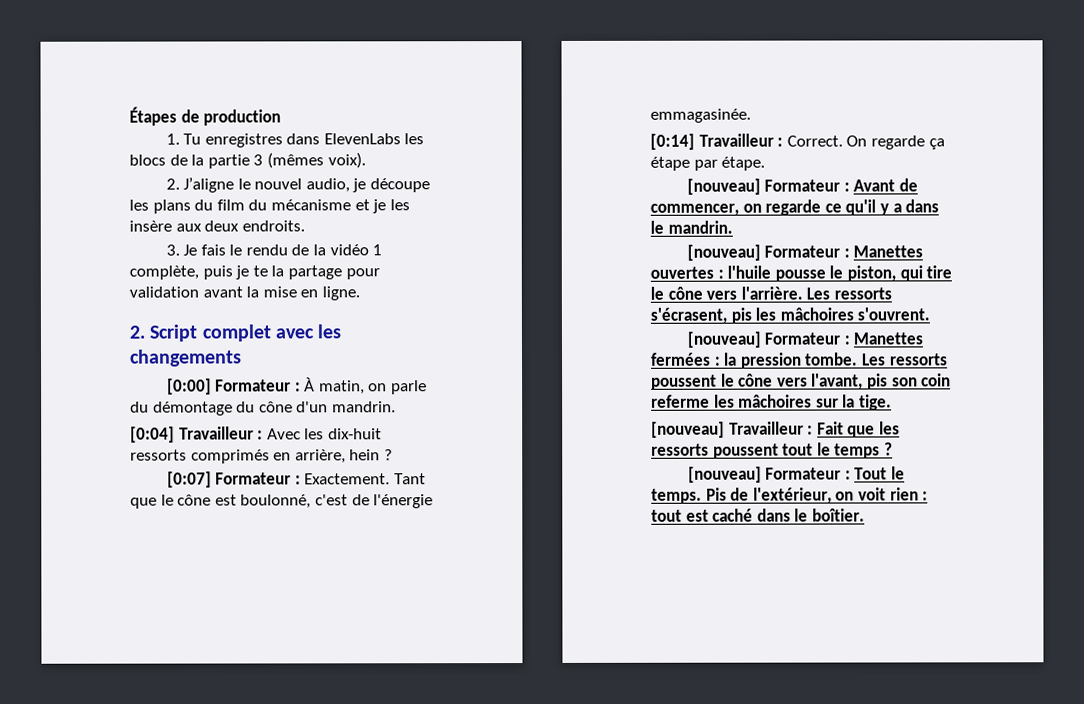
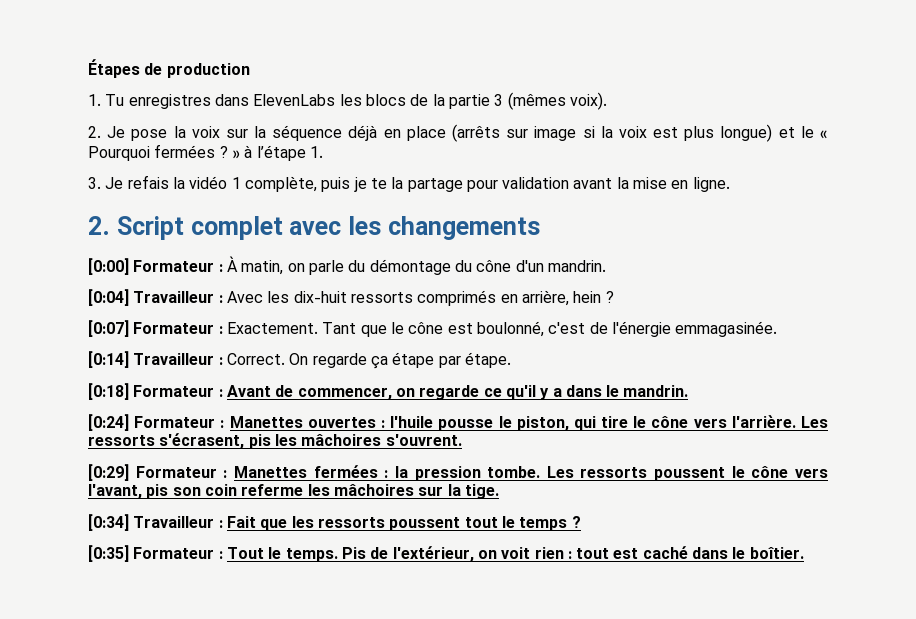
- 2. J’aligne le nouvel audio, je découpe les plans du film du mécanisme et je les insère aux deux endroits.
- 3. Je fais le rendu de la vidéo 1 complète, puis je te la partage pour validation avant la mise en ligne.
+ 2. Je pose la voix sur la séquence déjà en place (arrêts sur image si la voix est plus longue) et le « Pourquoi fermées ? » à l’étape 1.
+ 3. Je refais la vidéo 1 complète, puis je te la partage pour validation avant la mise en ligne.
- [nouveau] Formateur : Avant de commencer, on regarde ce qu'il y a dans le mandrin.
+ [0:18] Formateur : Avant de commencer, on regarde ce qu'il y a dans le mandrin.
- [nouveau] Formateur : Manettes ouvertes : l'huile pousse le piston, qui tire le cône vers l'arrière.
+ [0:24] Formateur : Manettes ouvertes : l'huile pousse le piston, qui tire le cône vers l'arrière.
- [nouveau] Formateur : Manettes fermées : la pression tombe.
+ [0:29] Formateur : Manettes fermées : la pression tombe.
- [nouveau] Travailleur : Fait que les ressorts poussent tout le temps ?
+ [0:34] Travailleur : Fait que les ressorts poussent tout le temps ?
- [nouveau] Formateur : Tout le temps.
+ [0:35] Formateur : Tout le temps.

